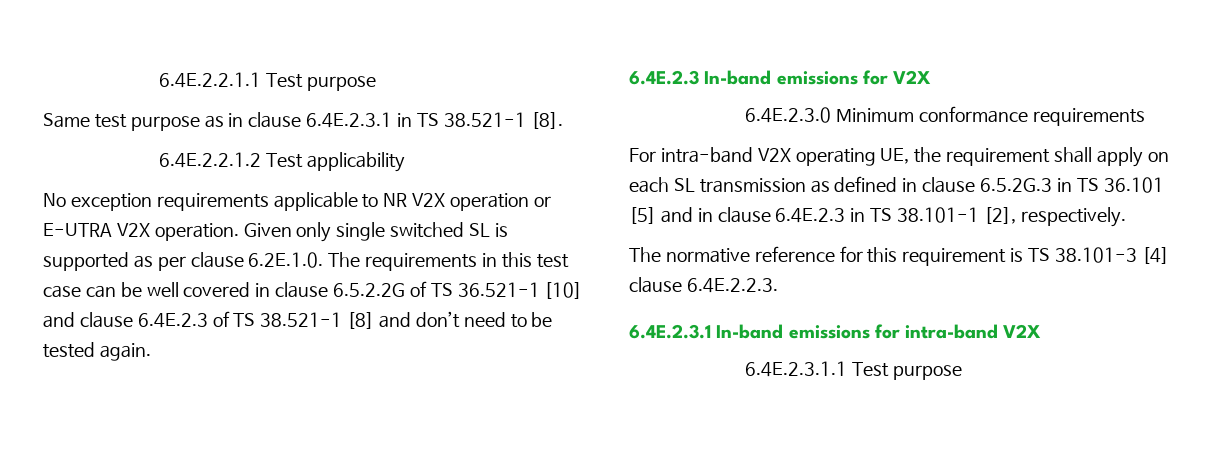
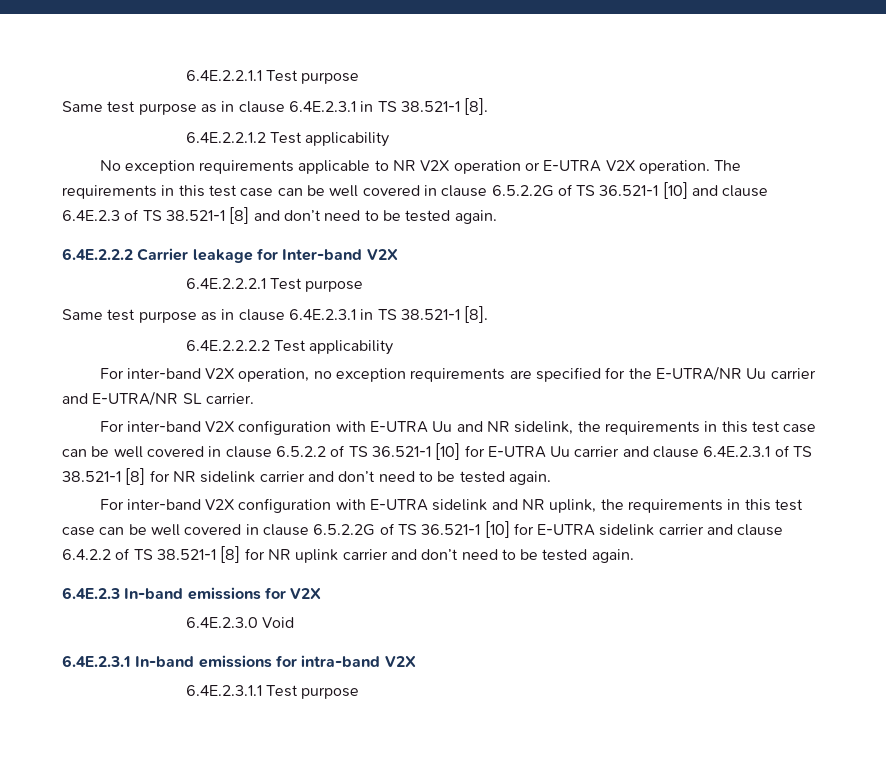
- Given only single switched SL is supported as per clause 6.2E.1.0. The requirements in this test case can be well covered in clause 6.5.2.2G of TS 36.521-1 [10] and clause 6.4E.2.3 of TS 38.521-1 [8] and don’t need to be tested again.
+ The requirements in this test case can be well covered in clause 6.5.2.2G of TS 36.521-1 [10] and clause 6.4E.2.3 of TS 38.521-1 [8] and don’t need to be tested again.
+ 6.4E.2.2.2 Carrier leakage for Inter-band V2X
+ 6.4E.2.2.2.1 Test purpose
+ Same test purpose as in clause 6.4E.2.3.1 in TS 38.521-1 [8].
+ 6.4E.2.2.2.2 Test applicability
+ For inter-band V2X operation, no exception requirements are specified for the E-UTRA/NR Uu carrier and E-UTRA/NR SL carrier.
+ For inter-band V2X configuration with E-UTRA Uu and NR sidelink, the requirements in this test case can be well covered in clause 6.5.2.2 of TS 36.521-1 [10] for E-UTRA Uu carrier and clause 6.4E.2.3.1 of TS 38.521-1 [8] for NR sidelink carrier and don’t need to be tested again.
+ For inter-band V2X configuration with E-UTRA sidelink and NR uplink, the requirements in this test case can be well covered in clause 6.5.2.2G of TS 36.521-1 [10] for E-UTRA sidelink carrier and clause 6.4.2.2 of TS 38.521-1 [8] for NR uplink carrier and don’t need to be tested again.
- 6.4E.2.3.0 Minimum conformance requirements
- For intra-band V2X operating UE, the requirement shall apply on each SL transmission as defined in clause 6.5.2G.3 in TS 36.101 [5] and in clause 6.4E.2.3 in TS 38.101-1 [2], respectively.
- The normative reference for this requirement is TS 38.101-3 [4] clause 6.4E.2.2.3.
+ 6.4E.2.3.0 Void

